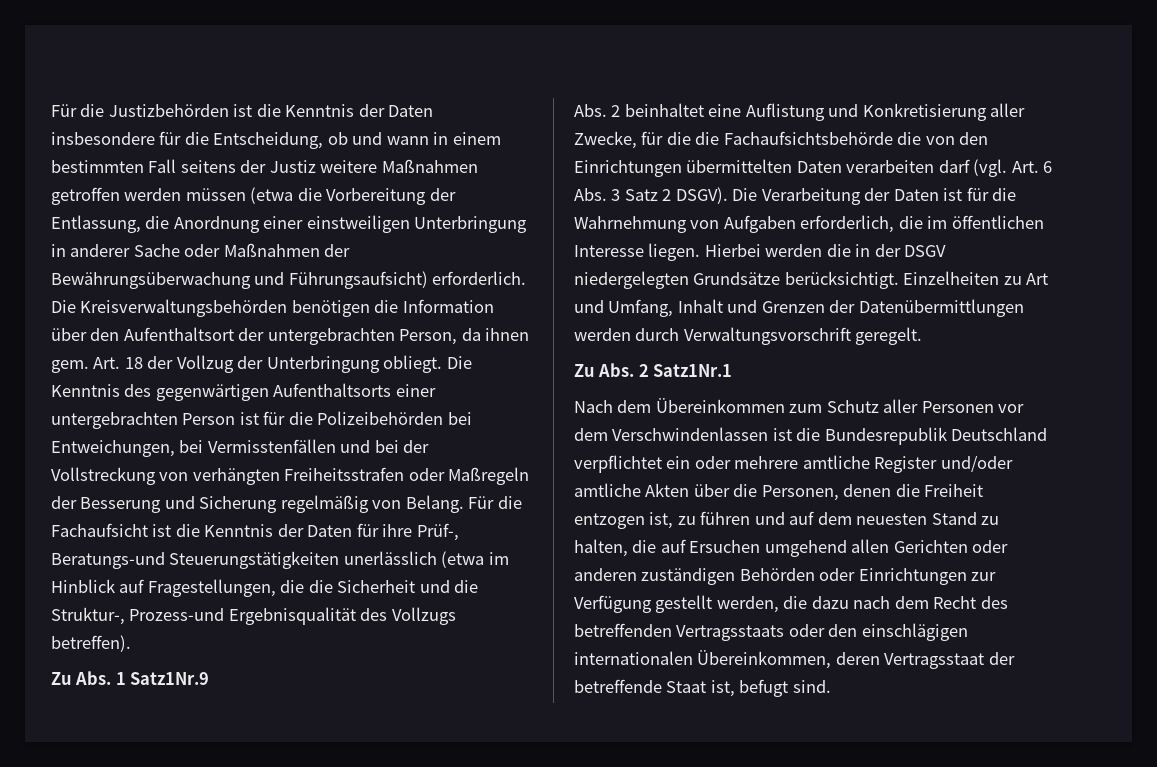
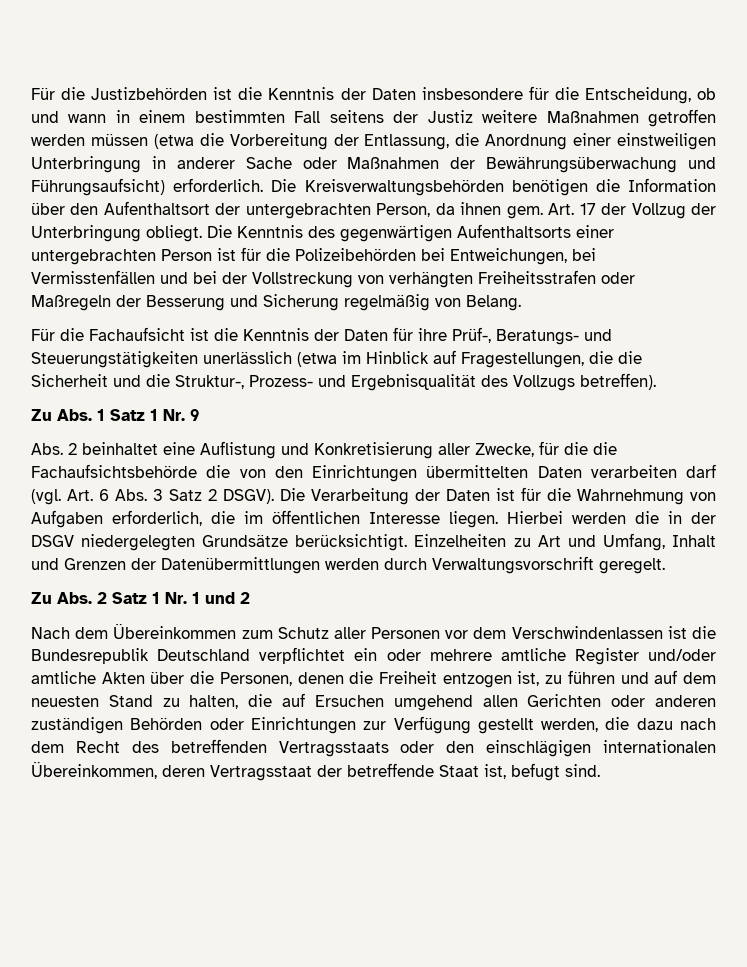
- Art. 18 der Vollzug der Unterbringung obliegt.
+ Art. 17 der Vollzug der Unterbringung obliegt.
- Die Kenntnis des gegenwärtigen Aufenthaltsorts einer untergebrachten Person ist für die Polizeibehörden bei Entweichungen, bei Vermisstenfällen und bei der Vollstreckung von verhängten Freiheitsstrafen oder Maßregeln der Besserung und Sicherung regelmäßig von Belang. Für die Fachaufsicht ist die Kenntnis der Daten für ihre Prüf-, Beratungs-und Steuerungstätigkeiten unerlässlich (etwa im Hinblick auf Fragestellungen, die die Sicherheit und die Struktur-, Prozess-und Ergebnisqualität des Vollzugs betreffen).
+ Die Kenntnis des gegenwärtigen Aufenthaltsorts einer untergebrachten Person ist für die Polizeibehörden bei Entweichungen, bei Vermisstenfällen und bei der Vollstreckung von verhängten Freiheitsstrafen oder Maßregeln der Besserung und Sicherung regelmäßig von Belang.
+ Für die Fachaufsicht ist die Kenntnis der Daten für ihre Prüf-, Beratungs- und Steuerungstätigkeiten unerlässlich (etwa im Hinblick auf Fragestellungen, die die Sicherheit und die Struktur-, Prozess- und Ergebnisqualität des Vollzugs betreffen).
- Zu Abs. 1 Satz1Nr.9
+ Zu Abs. 1 Satz 1 Nr. 9
- Zu Abs. 2 Satz1Nr.1
+ Zu Abs. 2 Satz 1 Nr. 1 und 2

